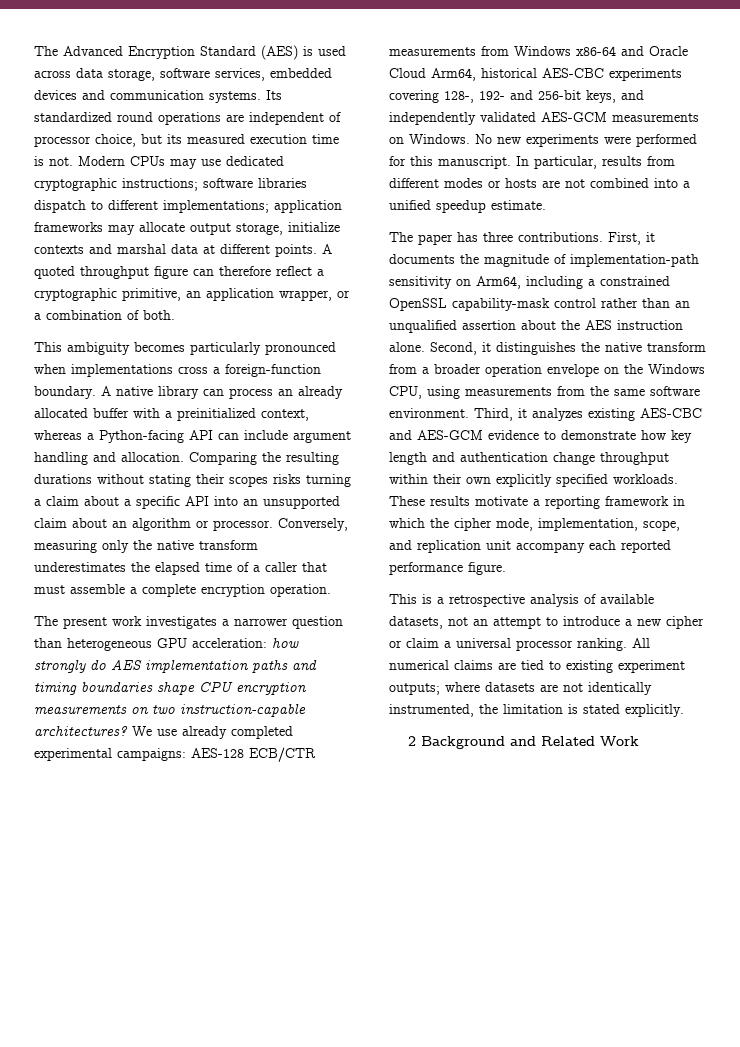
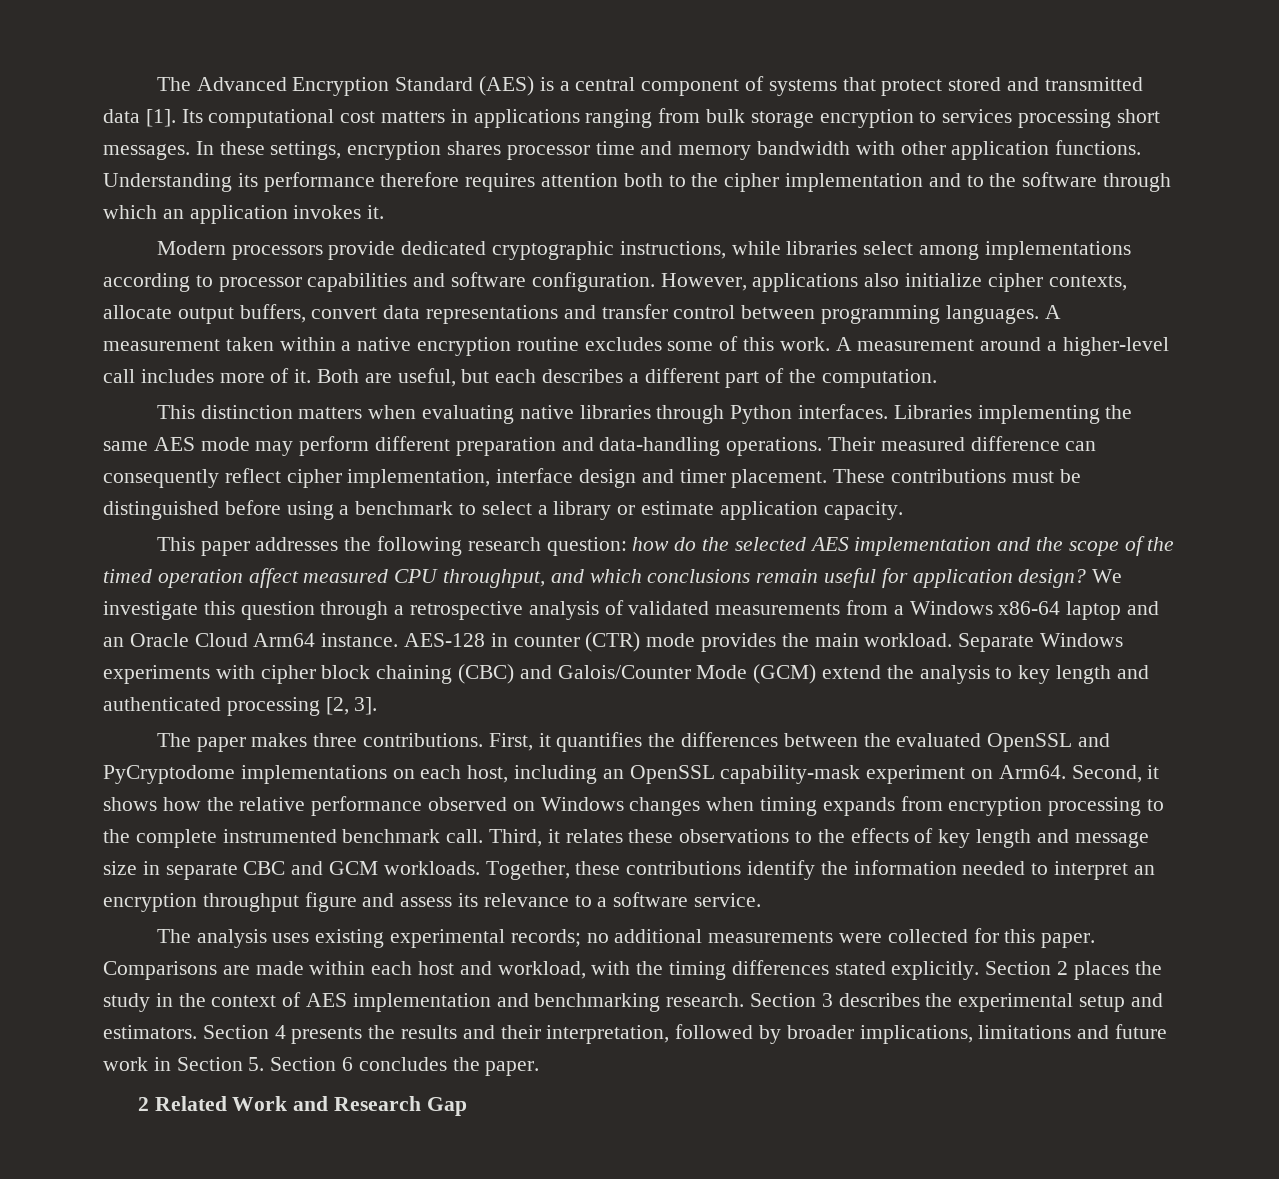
- The Advanced Encryption Standard (AES) is used across data storage, software services, embedded devices and communication systems. Its standardized round operations are independent of processor choice, but its measured execution time is not. Modern CPUs may use dedicated cryptographic instructions; software libraries dispatch to different implementations; application frameworks may allocate output storage, initialize contexts and marshal data at different points. A quoted throughput figure can therefore reflect a cryptographic primitive, an application wrapper, or a combination of both.
- This ambiguity becomes particularly pronounced when implementations cross a foreign-function boundary. A native library can process an already allocated buffer with a preinitialized context, whereas a Python-facing API can include argument handling and allocation. Comparing the resulting durations without stating their scopes risks turning a claim about a specific API into an unsupported claim about an algorithm or processor. Conversely, measuring only the native transform underestimates the elapsed time of a caller that must assemble a complete encryption operation.
- The present work investigates a narrower question than heterogeneous GPU acceleration: how strongly do AES implementation paths and timing boundaries shape CPU encryption measurements on two instruction-capable architectures? We use already completed experimental campaigns: AES-128 ECB/CTR measurements from Windows x86-64 and Oracle Cloud Arm64, historical AES-CBC experiments covering 128-, 192- and 256-bit keys, and independently validated AES-GCM measurements on Windows. No new experiments were performed for this manuscript. In particular, results from different modes or hosts are not combined into a unified speedup estimate.
+ The Advanced Encryption Standard (AES) is a central component of systems that protect stored and transmitted data [1]. Its computational cost matters in applications ranging from bulk storage encryption to services processing short messages. In these settings, encryption shares processor time and memory bandwidth with other application functions. Understanding its performance therefore requires attention both to the cipher implementation and to the software through which an application invokes it.
+ Modern processors provide dedicated cryptographic instructions, while libraries select among implementations according to processor capabilities and software configuration. However, applications also initialize cipher contexts, allocate output buffers, convert data representations and transfer control between programming languages. A measurement taken within a native encryption routine excludes some of this work. A measurement around a higher-level call includes more of it. Both are useful, but each describes a different part of the computation.
+ This distinction matters when evaluating native libraries through Python interfaces. Libraries implementing the same AES mode may perform different preparation and data-handling operations. Their measured difference can consequently reflect cipher implementation, interface design and timer placement. These contributions must be distinguished before using a benchmark to select a library or estimate application capacity.
+ This paper addresses the following research question: how do the selected AES implementation and the scope of the timed operation affect measured CPU throughput, and which conclusions remain useful for application design? We investigate this question through a retrospective analysis of validated measurements from a Windows x86-64 laptop and an Oracle Cloud Arm64 instance. AES-128 in counter (CTR) mode provides the main workload. Separate Windows experiments with cipher block chaining (CBC) and Galois/Counter Mode (GCM) extend the analysis to key length and authenticated processing [2, 3].
- The paper has three contributions.
+ The paper makes three contributions.
- First, it documents the magnitude of implementation-path sensitivity on Arm64, including a constrained OpenSSL capability-mask control rather than an unqualified assertion about the AES instruction alone. Second, it distinguishes the native transform from a broader operation envelope on the Windows CPU, using measurements from the same software environment. Third, it analyzes existing AES-CBC and AES-GCM evidence to demonstrate how key length and authentication change throughput within their own explicitly specified workloads. These results motivate a reporting framework in which the cipher mode, implementation, scope, and replication unit accompany each reported performance figure.
- This is a retrospective analysis of available datasets, not an attempt to introduce a new cipher or claim a universal processor ranking. All numerical claims are tied to existing experiment outputs; where datasets are not identically instrumented, the limitation is stated explicitly.
- 2 Background and Related Work
+ First, it quantifies the differences between the evaluated OpenSSL and PyCryptodome implementations on each host, including an OpenSSL capability-mask experiment on Arm64. Second, it shows how the relative performance observed on Windows changes when timing expands from encryption processing to the complete instrumented benchmark call. Third, it relates these observations to the effects of key length and message size in separate CBC and GCM workloads. Together, these contributions identify the information needed to interpret an encryption throughput figure and assess its relevance to a software service.
+ The analysis uses existing experimental records; no additional measurements were collected for this paper. Comparisons are made within each host and workload, with the timing differences stated explicitly. Section 2 places the study in the context of AES implementation and benchmarking research. Section 3 describes the experimental setup and estimators. Section 4 presents the results and their interpretation, followed by broader implications, limitations and future work in Section 5. Section 6 concludes the paper.
+ 2 Related Work and Research Gap

